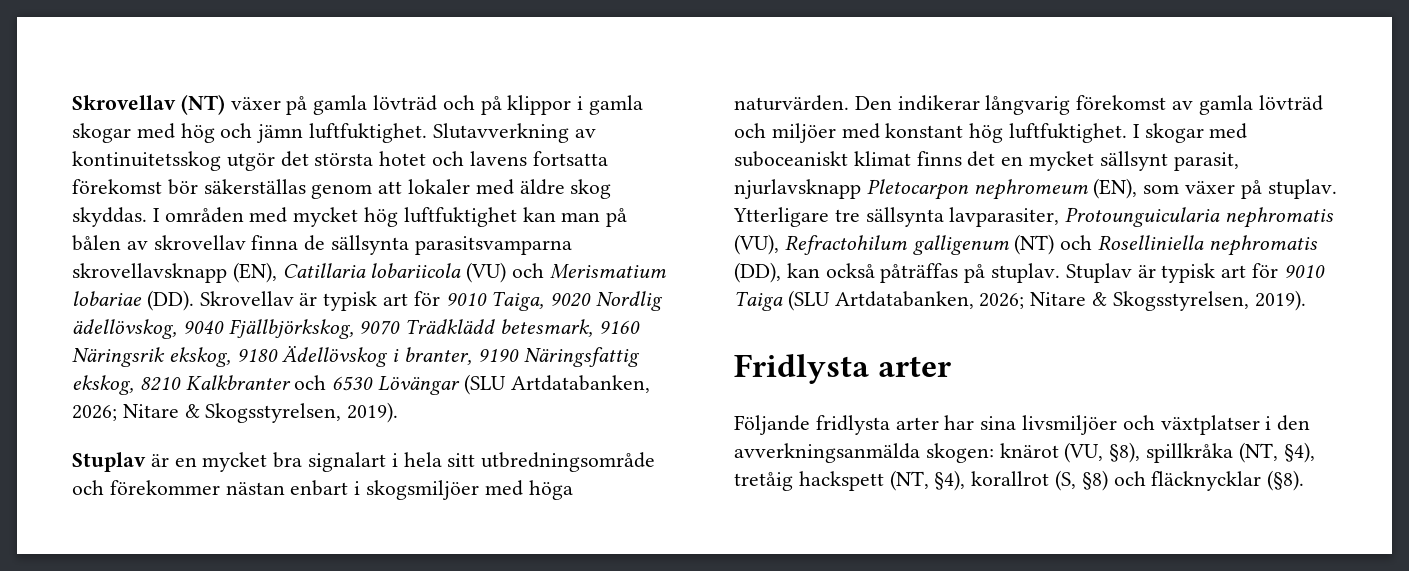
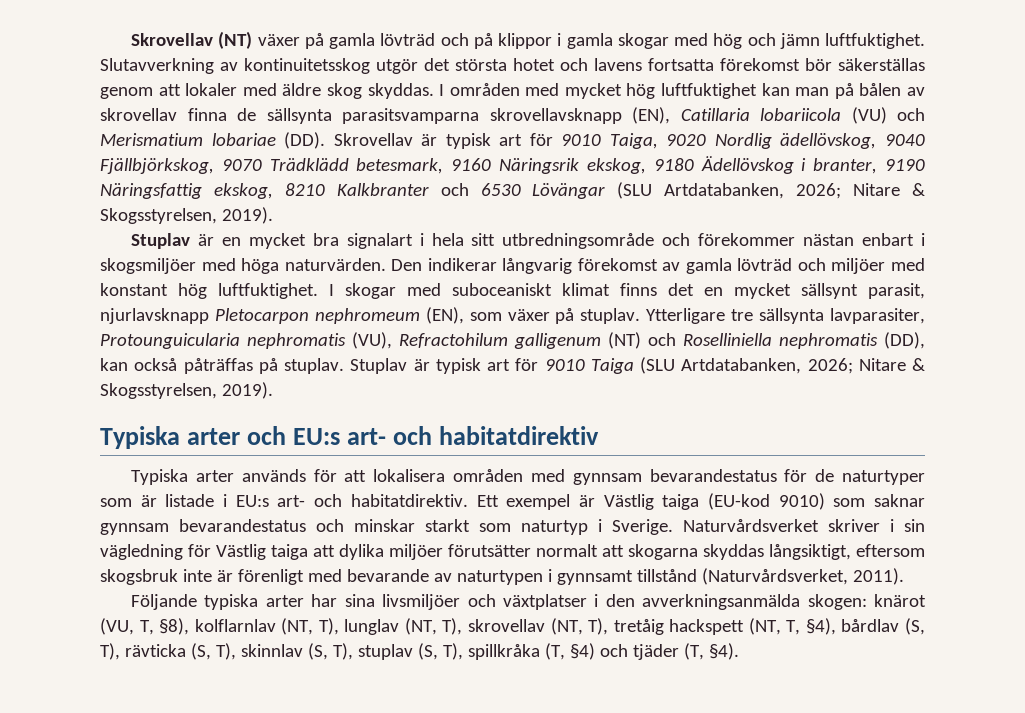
- Fridlysta arter
+ Typiska arter och EU:s art- och habitatdirektiv
+ Typiska arter används för att lokalisera områden med gynnsam bevarandestatus för de naturtyper som är listade i EU:s art- och habitatdirektiv. Ett exempel är Västlig taiga (EU-kod 9010) som saknar gynnsam bevarandestatus och minskar starkt som naturtyp i Sverige. Naturvårdsverket skriver i sin vägledning för Västlig taiga att dylika miljöer förutsätter normalt att skogarna skyddas långsiktigt, eftersom skogsbruk inte är förenligt med bevarande av naturtypen i gynnsamt tillstånd (Naturvårdsverket, 2011).
- Följande fridlysta arter har sina livsmiljöer och växtplatser i den avverkningsanmälda skogen: knärot (VU, §8), spillkråka (NT, §4), tretåig hackspett (NT, §4), korallrot (S, §8) och fläcknycklar (§8).
+ Följande typiska arter har sina livsmiljöer och växtplatser i den avverkningsanmälda skogen: knärot (VU, T, §8), kolflarnlav (NT, T), lunglav (NT, T), skrovellav (NT, T), tretåig hackspett (NT, T, §4), bårdlav (S, T), rävticka (S, T), skinnlav (S, T), stuplav (S, T), spillkråka (T, §4) och tjäder (T, §4).

